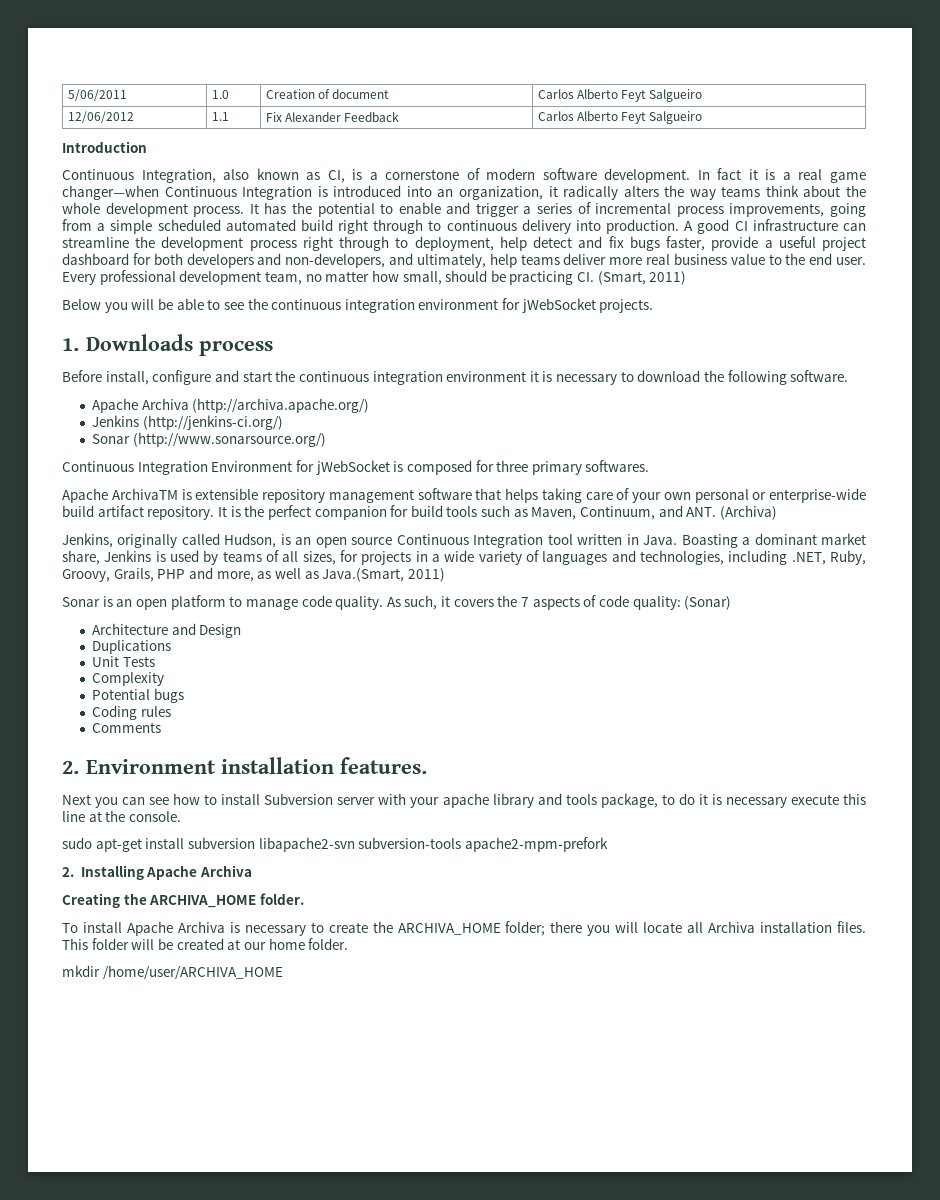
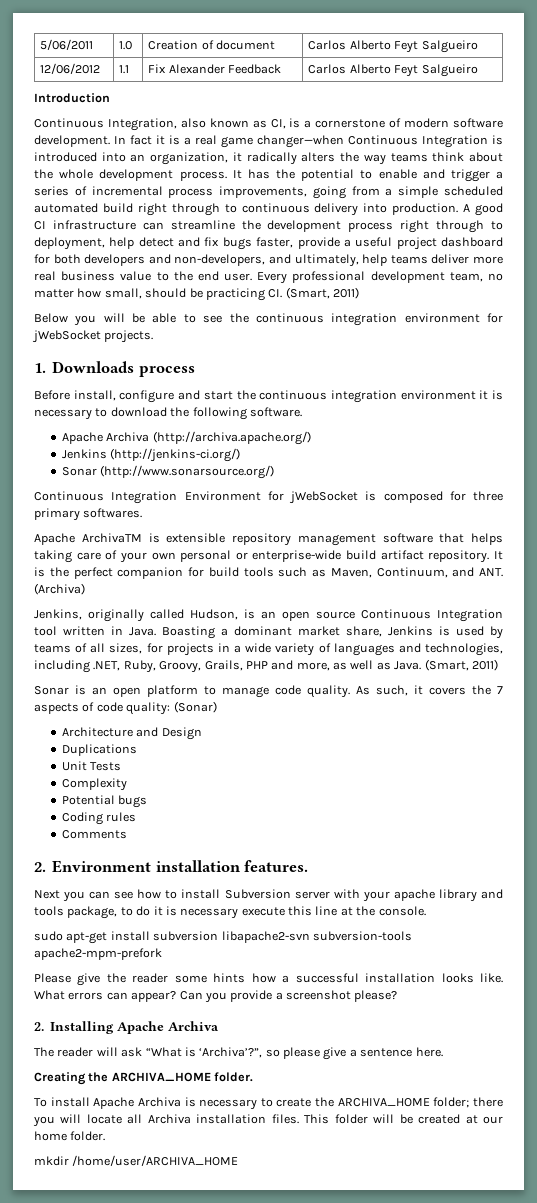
- Boasting a dominant market share, Jenkins is used by teams of all sizes, for projects in a wide variety of languages and technologies, including .NET, Ruby, Groovy, Grails, PHP and more, as well as Java.(Smart, 2011)
+ Boasting a dominant market share, Jenkins is used by teams of all sizes, for projects in a wide variety of languages and technologies, including .NET, Ruby, Groovy, Grails, PHP and more, as well as Java. (Smart, 2011)
+ Please give the reader some hints how a successful installation looks like. What errors can appear? Can you provide a screenshot please?
  2. Installing Apache Archiva
+ The reader will ask “What is ‘Archiva’?”, so please give a sentence here.

